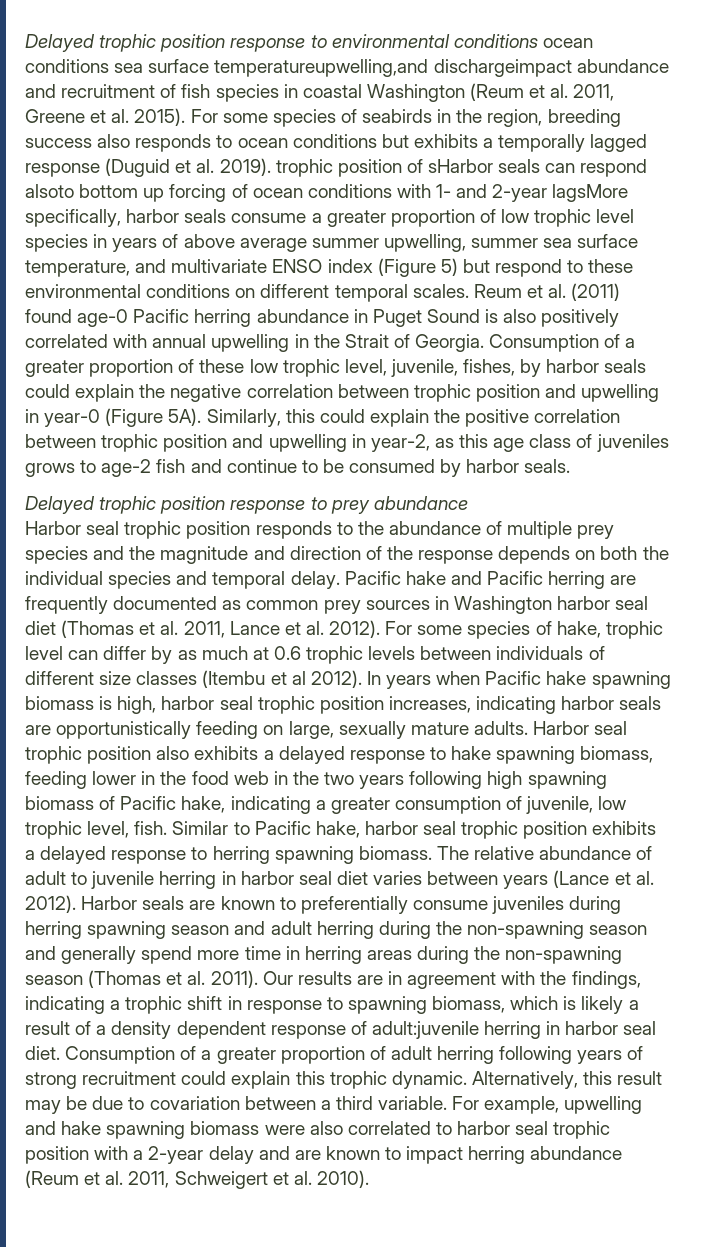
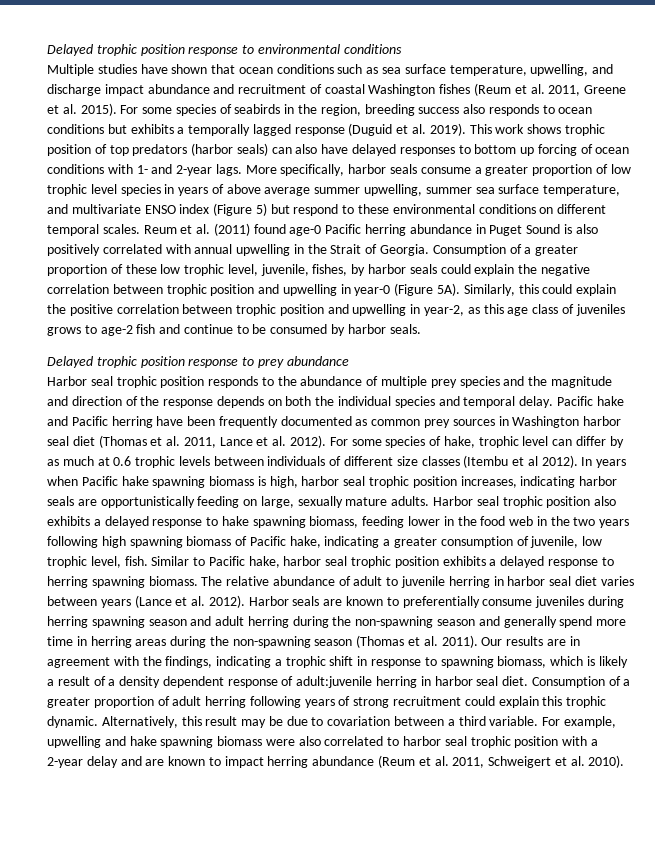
- Delayed trophic position response to environmental conditions ocean conditions sea surface temperatureupwelling,and dischargeimpact abundance and recruitment of fish species in coastal Washington (Reum et al. 2011, Greene et al. 2015).
+ Delayed trophic position response to environmental conditions
+ Multiple studies have shown that ocean conditions such as sea surface temperature, upwelling, and discharge impact abundance and recruitment of coastal Washington fishes (Reum et al. 2011, Greene et al. 2015).
- For some species of seabirds in the region, breeding success also responds to ocean conditions but exhibits a temporally lagged response (Duguid et al. 2019). trophic position of sHarbor seals can respond alsoto bottom up forcing of ocean conditions with 1- and 2-year lagsMore specifically, harbor seals consume a greater proportion of low trophic level species in years of above average summer upwelling, summer sea surface temperature, and multivariate ENSO index (Figure 5) but respond to these environmental conditions on different temporal scales.
+ For some species of seabirds in the region, breeding success also responds to ocean conditions but exhibits a temporally lagged response (Duguid et al. 2019). This work shows trophic position of top predators (harbor seals) can also have delayed responses to bottom up forcing of ocean conditions with 1- and 2-year lags. More specifically, harbor seals consume a greater proportion of low trophic level species in years of above average summer upwelling, summer sea surface temperature, and multivariate ENSO index (Figure 5) but respond to these environmental conditions on different temporal scales.
- Pacific hake and Pacific herring are frequently documented as common prey sources in Washington harbor seal diet (Thomas et al. 2011, Lance et al. 2012).
+ Pacific hake and Pacific herring have been frequently documented as common prey sources in Washington harbor seal diet (Thomas et al. 2011, Lance et al. 2012).

